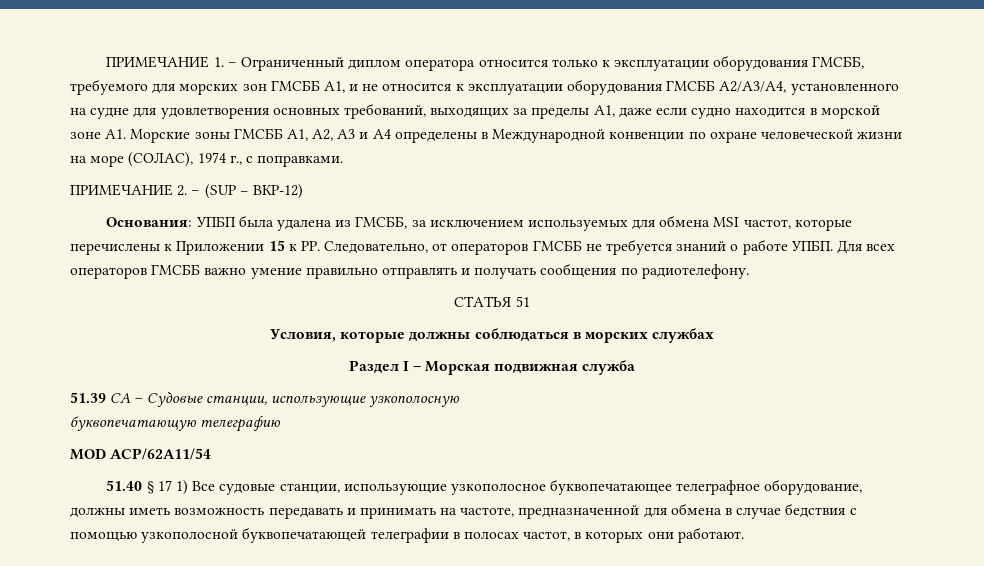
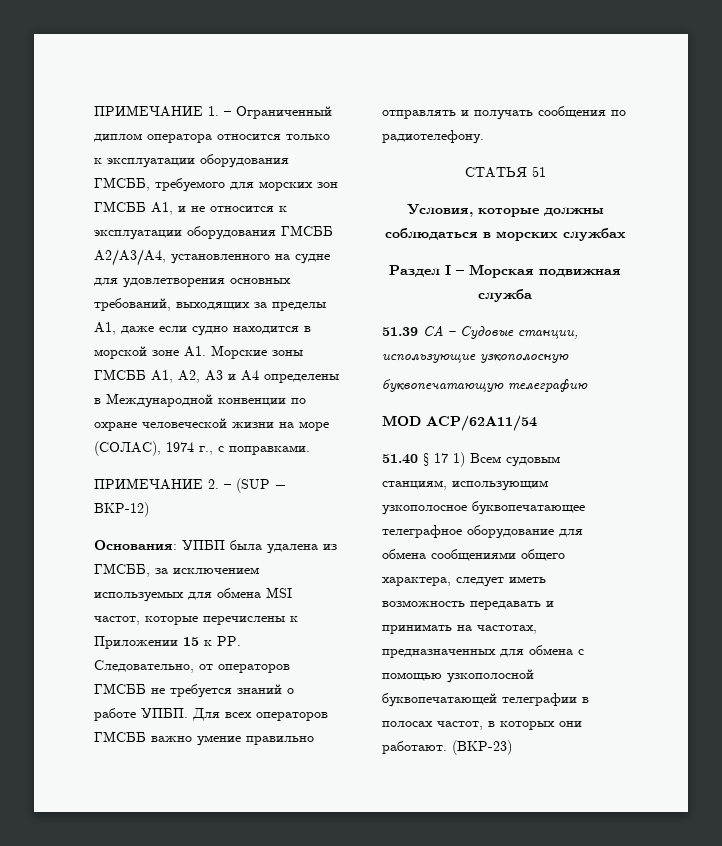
- 51.40 § 17 1) Все судовые станции, использующие узкополосное буквопечатающее телеграфное оборудование, должны иметь возможность передавать и принимать на частоте, предназначенной для обмена в случае бедствия с помощью узкополосной буквопечатающей телеграфии в полосах частот, в которых они работают.
+ 51.40 § 17 1) Всем судовым станциям, использующим узкополосное буквопечатающее телеграфное оборудование для обмена сообщениями общего характера, следует иметь возможность передавать и принимать на частотах, предназначенных для обмена с помощью узкополосной буквопечатающей телеграфии в полосах частот, в которых они работают.
+ (ВКР-23)

